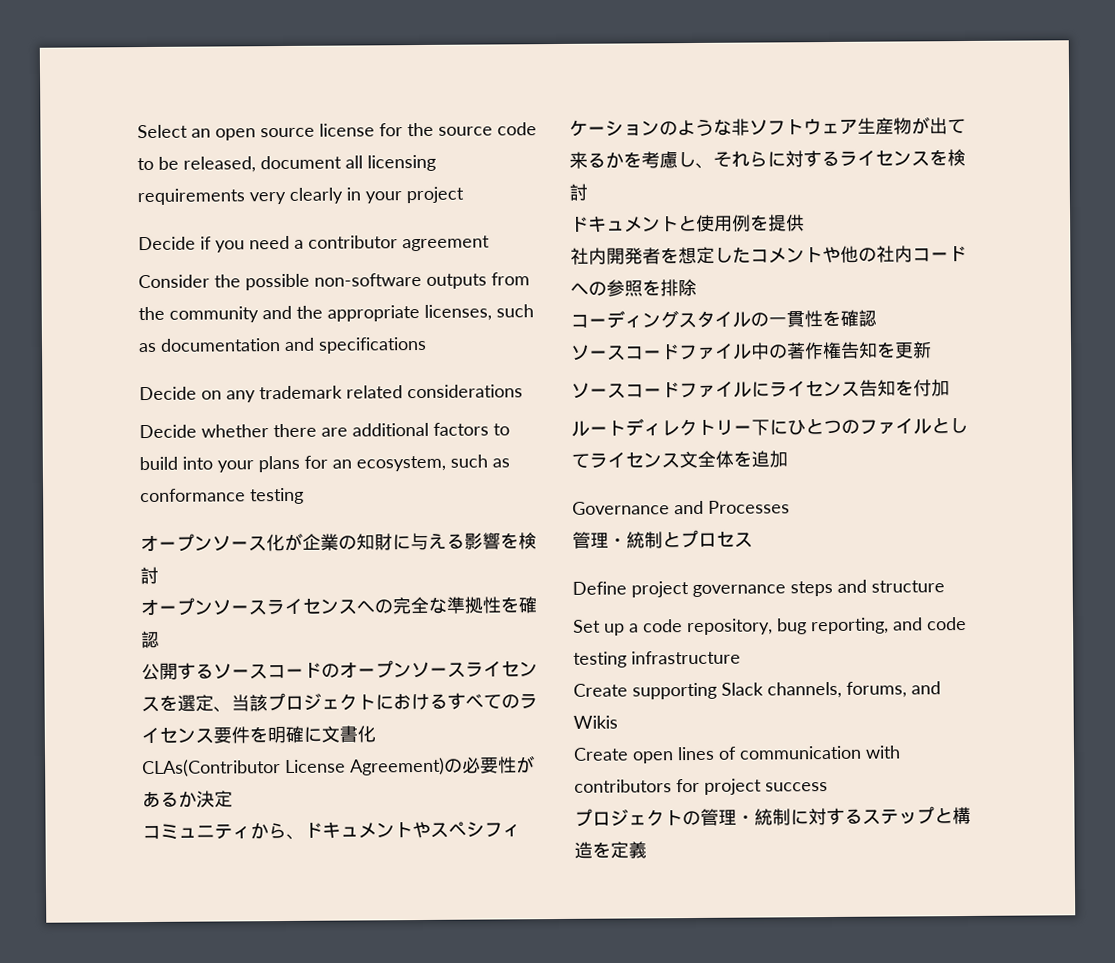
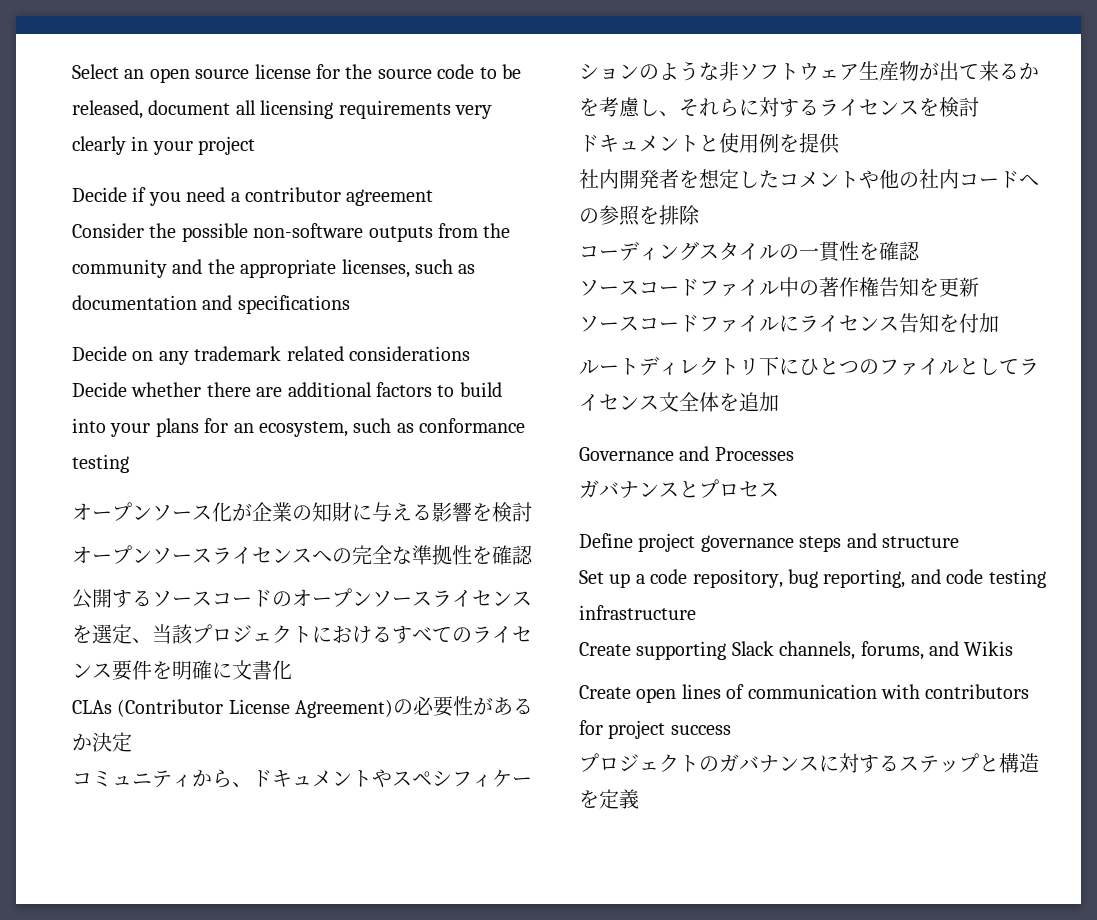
- CLAs(Contributor License Agreement)の必要性があるか決定
+ CLAs (Contributor License Agreement)の必要性があるか決定
- ルートディレクトリー下にひとつのファイルとしてライセンス文全体を追加
+ ルートディレクトリ下にひとつのファイルとしてライセンス文全体を追加
- 管理・統制とプロセス
+ ガバナンスとプロセス
- プロジェクトの管理・統制に対するステップと構造を定義
+ プロジェクトのガバナンスに対するステップと構造を定義

